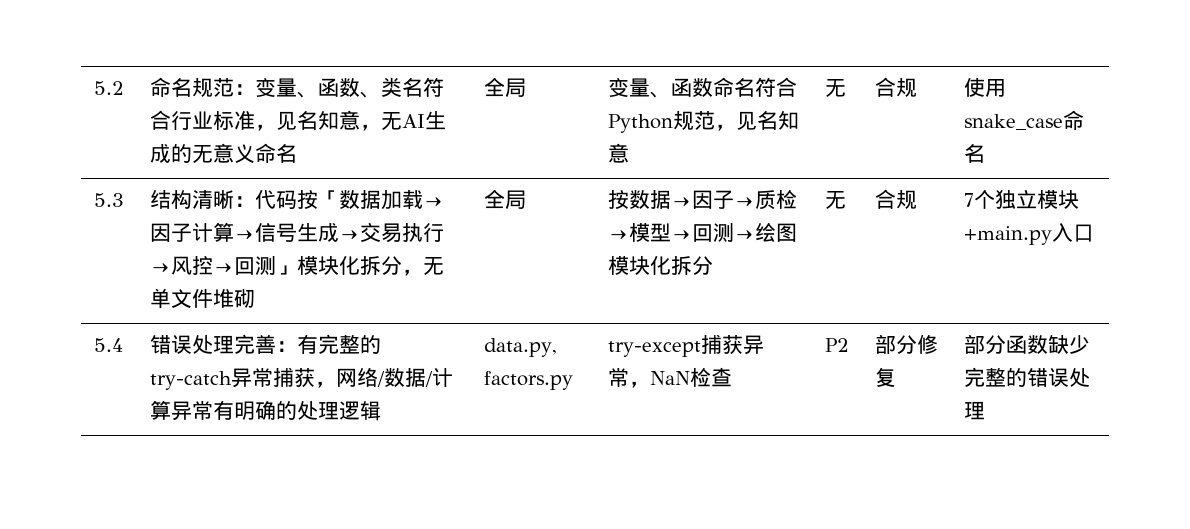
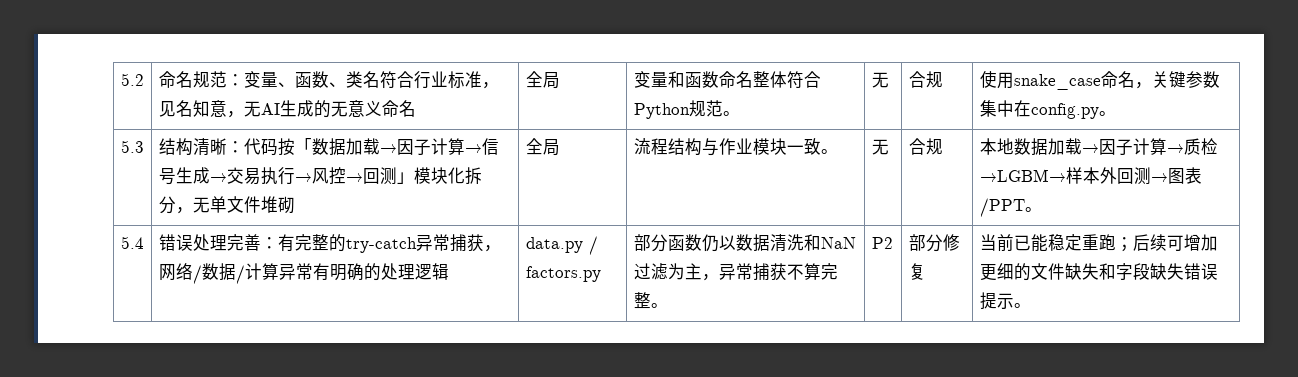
- 5.2 | 命名规范：变量、函数、类名符合行业标准，见名知意，无AI生成的无意义命名 | 全局 | 变量、函数命名符合Python规范，见名知意 | 无 | 合规 | 使用snake_case命名
+ 5.2 | 命名规范：变量、函数、类名符合行业标准，见名知意，无AI生成的无意义命名 | 全局 | 变量和函数命名整体符合Python规范。 | 无 | 合规 | 使用snake_case命名，关键参数集中在config.py。
- 按数据→因子→质检→模型→回测→绘图模块化拆分 | 无 | 合规 | 7个独立模块+main.py入口
+ 流程结构与作业模块一致。 | 无 | 合规 | 本地数据加载→因子计算→质检→LGBM→样本外回测→图表/PPT。
- data.py, factors.py
+ data.py / factors.py
- try-except捕获异常，NaN检查 | P2 | 部分修复 | 部分函数缺少完整的错误处理
+ 部分函数仍以数据清洗和NaN过滤为主，异常捕获不算完整。 | P2 | 部分修复 | 当前已能稳定重跑；后续可增加更细的文件缺失和字段缺失错误提示。

